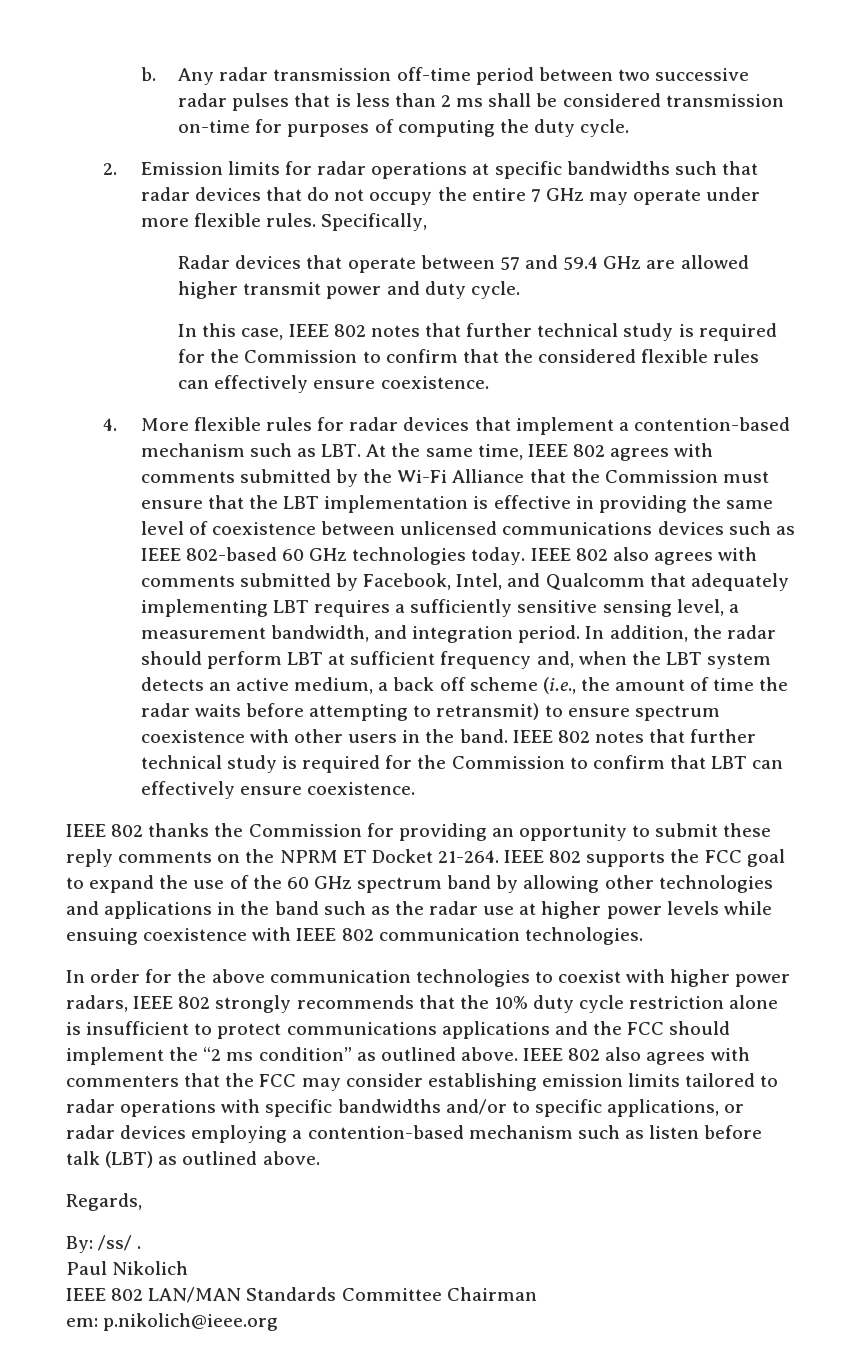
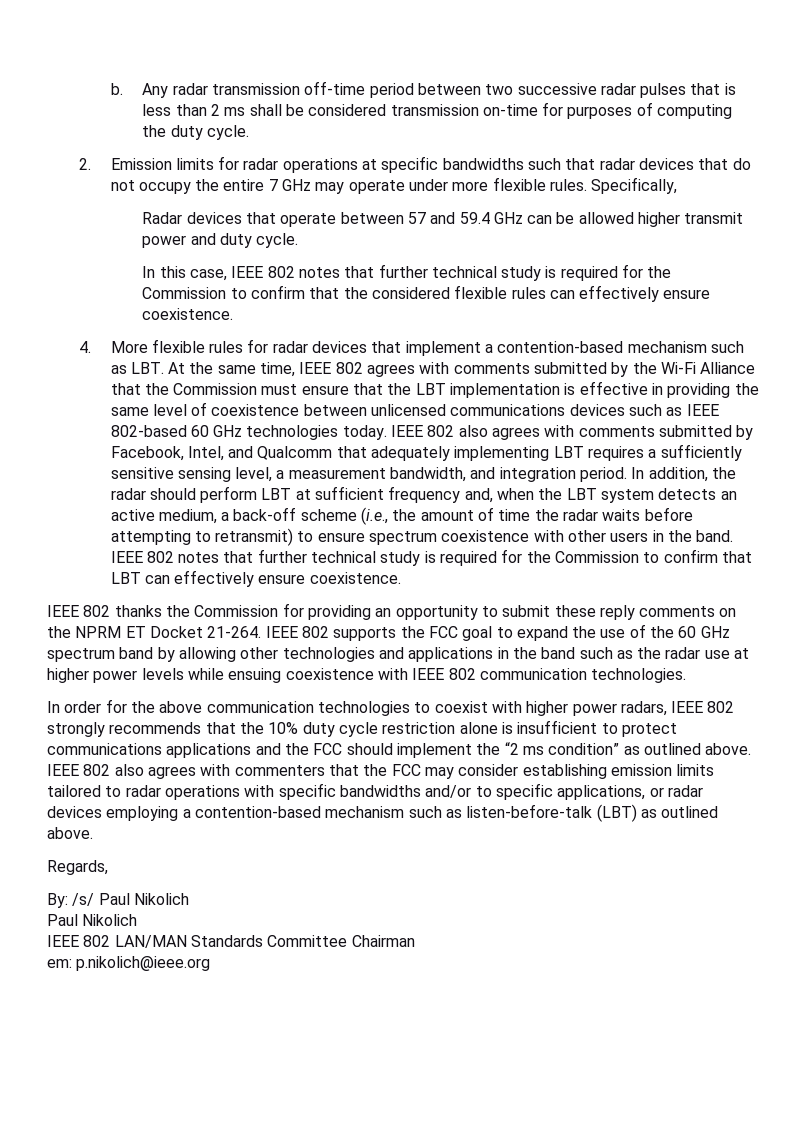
- Radar devices that operate between 57 and 59.4 GHz are allowed higher transmit power and duty cycle.
+ Radar devices that operate between 57 and 59.4 GHz can be allowed higher transmit power and duty cycle.
- In addition, the radar should perform LBT at sufficient frequency and, when the LBT system detects an active medium, a back off scheme (i.e., the amount of time the radar waits before attempting to retransmit) to ensure spectrum coexistence with other users in the band.
+ In addition, the radar should perform LBT at sufficient frequency and, when the LBT system detects an active medium, a back-off scheme (i.e., the amount of time the radar waits before attempting to retransmit) to ensure spectrum coexistence with other users in the band.
- IEEE 802 also agrees with commenters that the FCC may consider establishing emission limits tailored to radar operations with specific bandwidths and/or to specific applications, or radar devices employing a contention-based mechanism such as listen before talk (LBT) as outlined above.
+ IEEE 802 also agrees with commenters that the FCC may consider establishing emission limits tailored to radar operations with specific bandwidths and/or to specific applications, or radar devices employing a contention-based mechanism such as listen-before-talk (LBT) as outlined above.
- By: /ss/ .
+ By: /s/ Paul Nikolich

